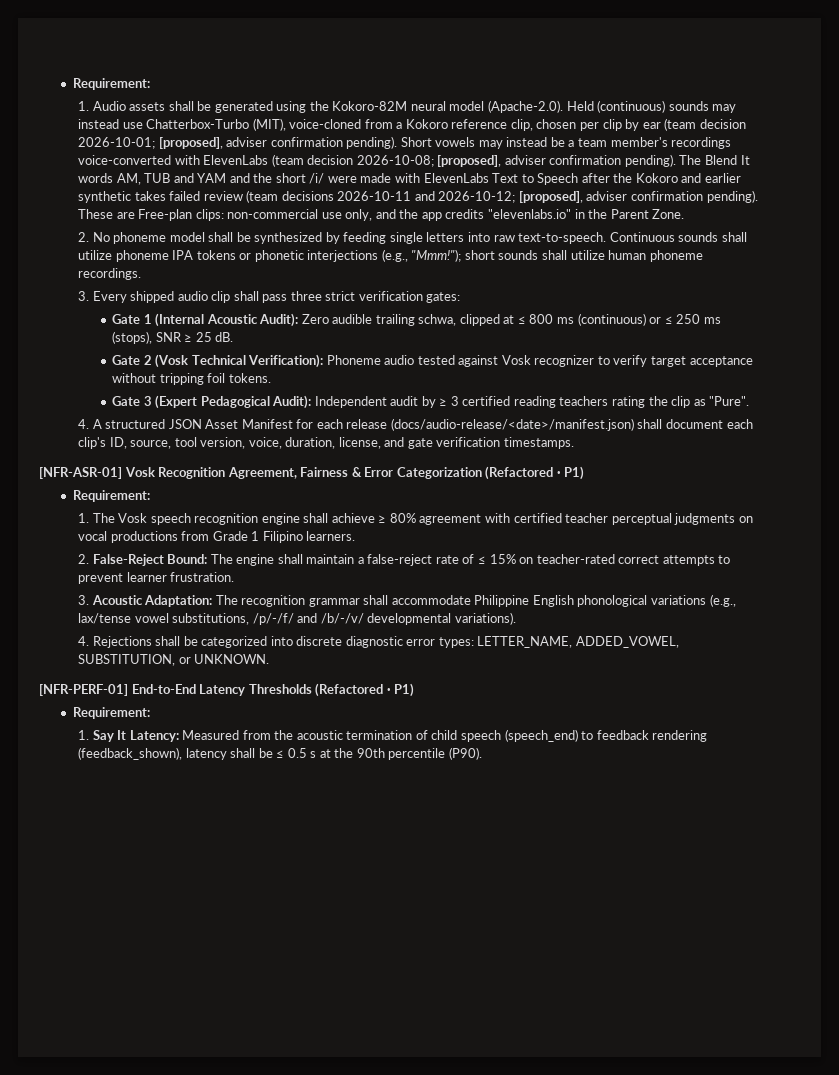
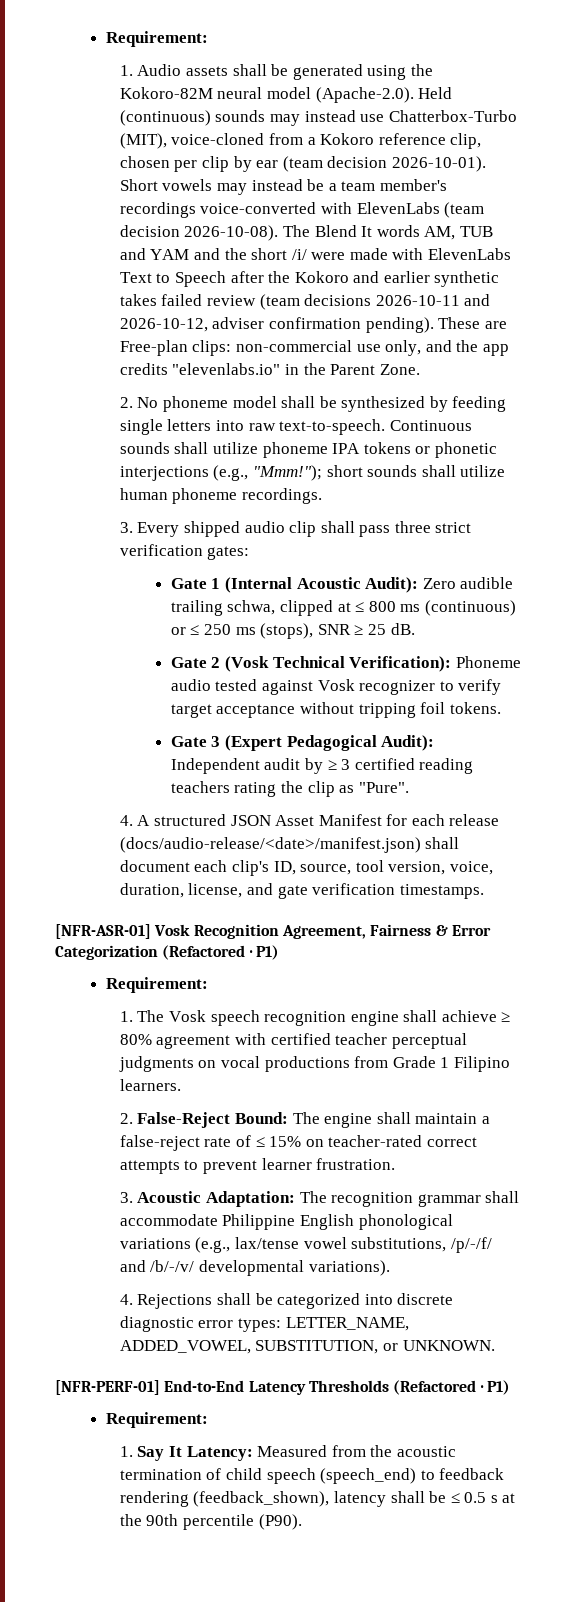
- 1. Audio assets shall be generated using the Kokoro-82M neural model (Apache-2.0). Held (continuous) sounds may instead use Chatterbox-Turbo (MIT), voice-cloned from a Kokoro reference clip, chosen per clip by ear (team decision 2026-10-01; [proposed], adviser confirmation pending).
+ 1. Audio assets shall be generated using the Kokoro-82M neural model (Apache-2.0). Held (continuous) sounds may instead use Chatterbox-Turbo (MIT), voice-cloned from a Kokoro reference clip, chosen per clip by ear (team decision 2026-10-01).
- Short vowels may instead be a team member's recordings voice-converted with ElevenLabs (team decision 2026-10-08; [proposed], adviser confirmation pending).
+ Short vowels may instead be a team member's recordings voice-converted with ElevenLabs (team decision 2026-10-08).
- The Blend It words AM, TUB and YAM and the short /i/ were made with ElevenLabs Text to Speech after the Kokoro and earlier synthetic takes failed review (team decisions 2026-10-11 and 2026-10-12; [proposed], adviser confirmation pending).
+ The Blend It words AM, TUB and YAM and the short /i/ were made with ElevenLabs Text to Speech after the Kokoro and earlier synthetic takes failed review (team decisions 2026-10-11 and 2026-10-12, adviser confirmation pending).

